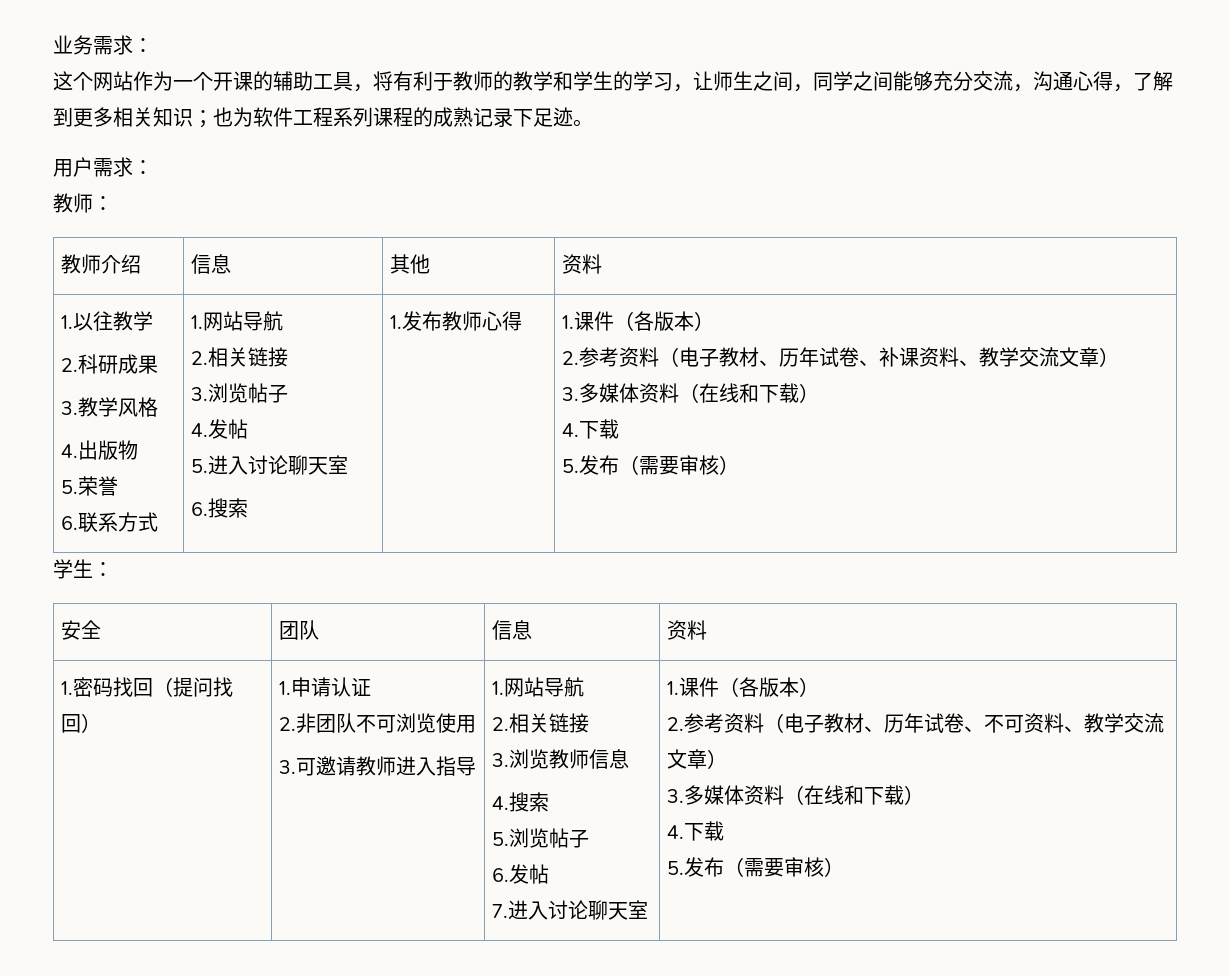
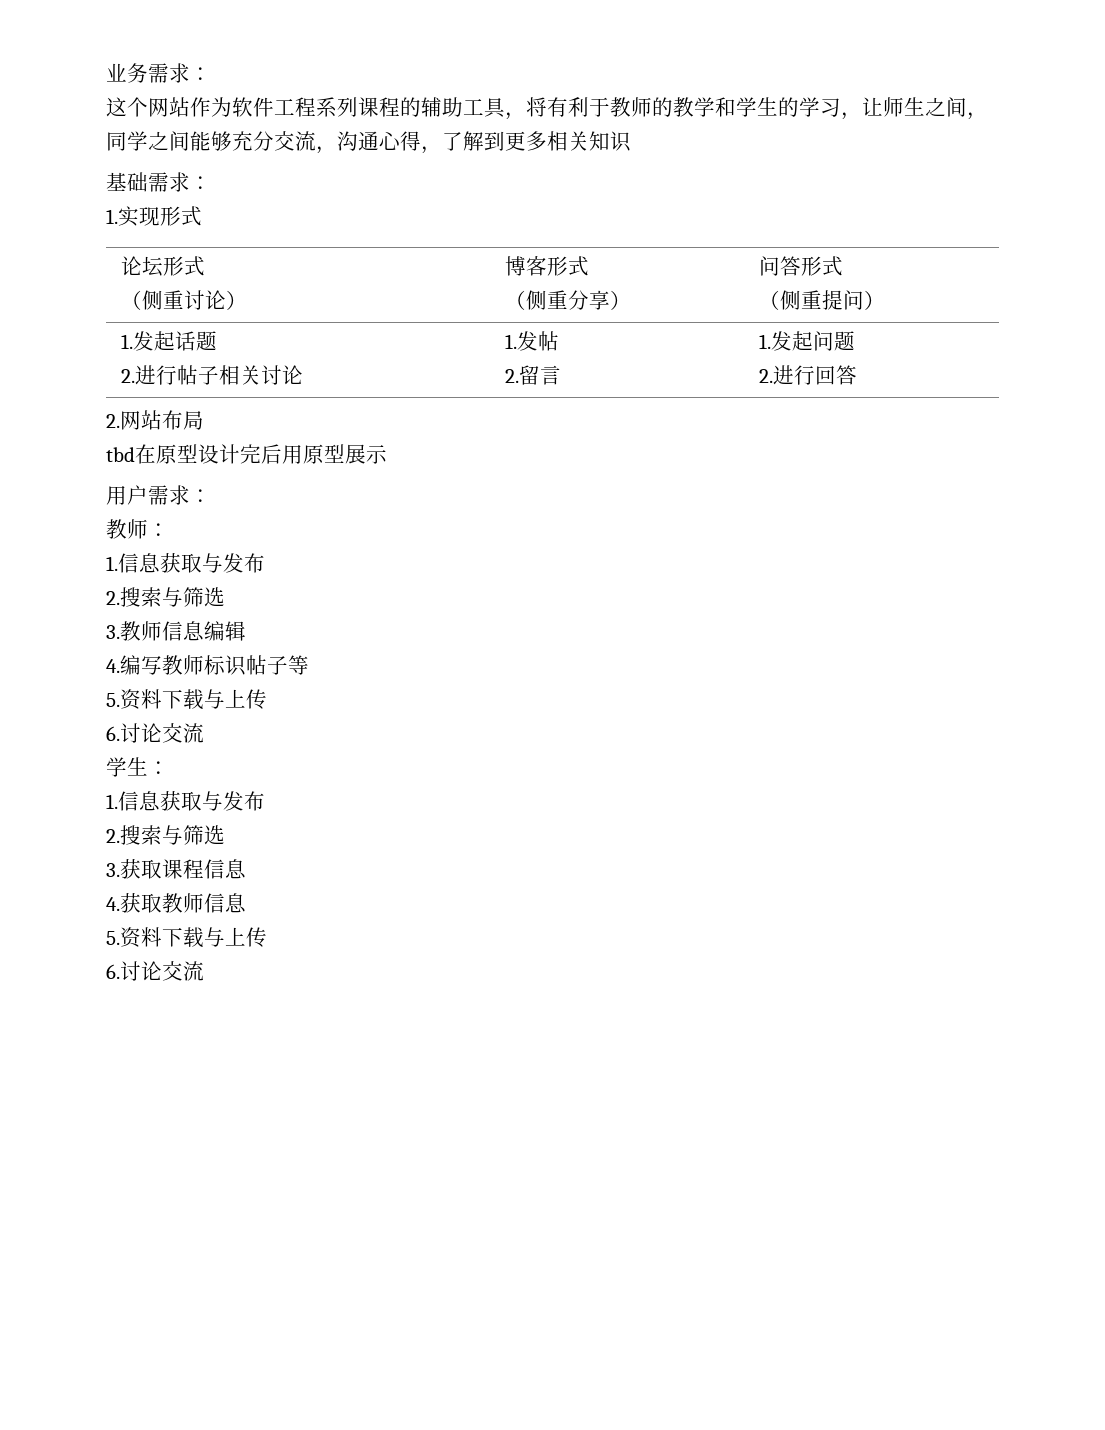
- 这个网站作为一个开课的辅助工具，将有利于教师的教学和学生的学习，让师生之间，同学之间能够充分交流，沟通心得，了解到更多相关知识；也为软件工程系列课程的成熟记录下足迹。
+ 这个网站作为软件工程系列课程的辅助工具，将有利于教师的教学和学生的学习，让师生之间，同学之间能够充分交流，沟通心得，了解到更多相关知识
+ 基础需求：
+ 1.实现形式
+ 论坛形式
+ （侧重讨论） | 博客形式
+ （侧重分享） | 问答形式
+ （侧重提问）
+ 1.发起话题
+ 2.进行帖子相关讨论 | 1.发帖
+ 2.留言 | 1.发起问题
+ 2.进行回答
+ 2.网站布局
+ tbd在原型设计完后用原型展示
  用户需求：
  教师：
- 教师介绍 | 信息 | 其他 | 资料
- 1.以往教学
- 2.科研成果
- 3.教学风格
- 4.出版物
- 5.荣誉
- 6.联系方式 | 1.网站导航
- 2.相关链接
- 3.浏览帖子
- 4.发帖
- 5.进入讨论聊天室
- 6.搜索 | 1.发布教师心得 | 1.课件（各版本）
- 2.参考资料（电子教材、历年试卷、补课资料、教学交流文章）
- 3.多媒体资料（在线和下载）
- 4.下载
- 5.发布（需要审核）
+ 1.信息获取与发布
+ 2.搜索与筛选
+ 3.教师信息编辑
+ 4.编写教师标识帖子等
+ 5.资料下载与上传
+ 6.讨论交流
  学生：
- 安全 | 团队 | 信息 | 资料
- 1.密码找回（提问找回） | 1.申请认证
- 2.非团队不可浏览使用
- 3.可邀请教师进入指导 | 1.网站导航
- 2.相关链接
- 3.浏览教师信息
- 4.搜索
- 5.浏览帖子
- 6.发帖
- 7.进入讨论聊天室 | 1.课件（各版本）
- 2.参考资料（电子教材、历年试卷、不可资料、教学交流文章）
- 3.多媒体资料（在线和下载）
- 4.下载
- 5.发布（需要审核）
+ 1.信息获取与发布
+ 2.搜索与筛选
+ 3.获取课程信息
+ 4.获取教师信息
+ 5.资料下载与上传
+ 6.讨论交流

